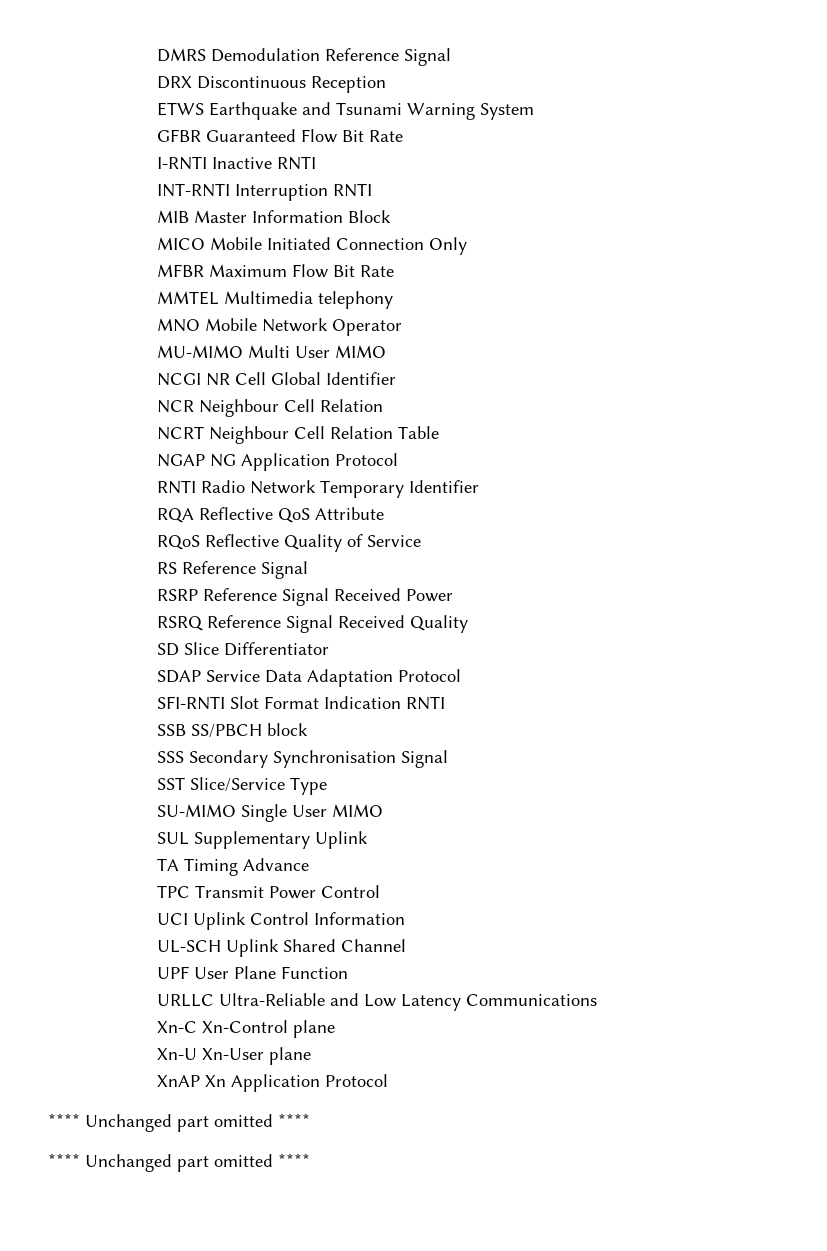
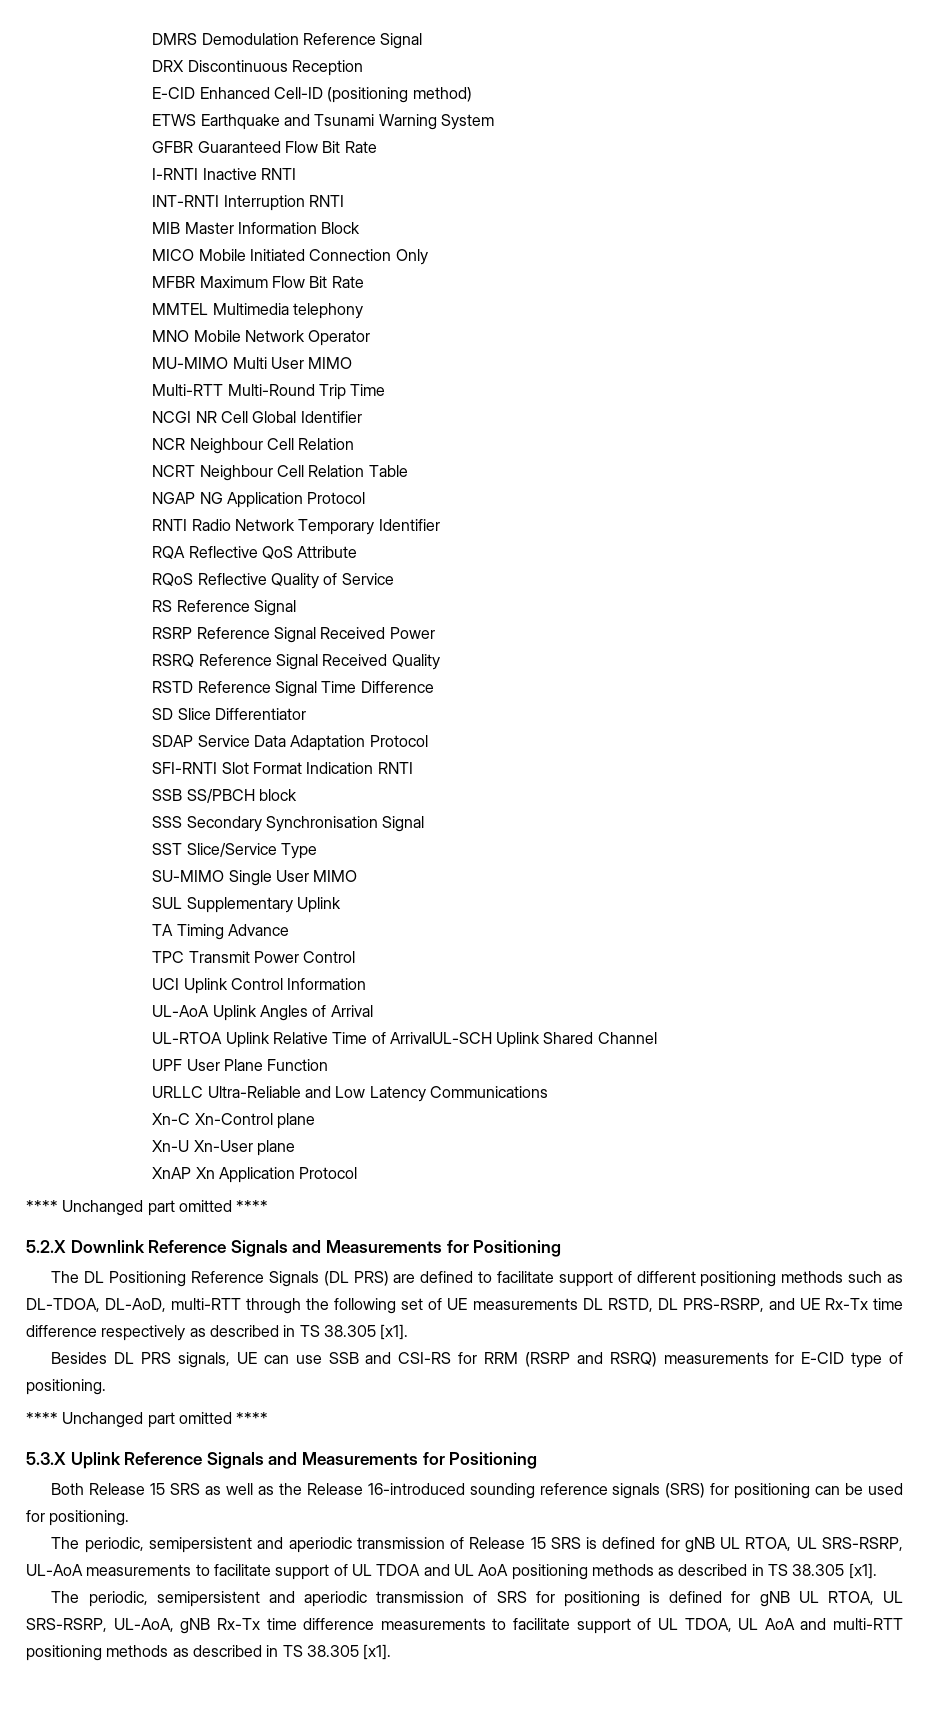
+ E-CID Enhanced Cell-ID (positioning method)
+ Multi-RTT Multi-Round Trip Time
+ RSTD Reference Signal Time Difference
- UL-SCH Uplink Shared Channel
+ UL-AoA Uplink Angles of Arrival
+ UL-RTOA Uplink Relative Time of ArrivalUL-SCH Uplink Shared Channel
  XnAP Xn Application Protocol
  **** Unchanged part omitted ****
+ 5.2.X Downlink Reference Signals and Measurements for Positioning
+ The DL Positioning Reference Signals (DL PRS) are defined to facilitate support of different positioning methods such as DL-TDOA, DL-AoD, multi-RTT through the following set of UE measurements DL RSTD, DL PRS-RSRP, and UE Rx-Tx time difference respectively as described in TS 38.305 [x1].
+ Besides DL PRS signals, UE can use SSB and CSI-RS for RRM (RSRP and RSRQ) measurements for E-CID type of positioning.
  **** Unchanged part omitted ****
+ 5.3.X Uplink Reference Signals and Measurements for Positioning
+ Both Release 15 SRS as well as the Release 16-introduced sounding reference signals (SRS) for positioning can be used for positioning.
+ The periodic, semipersistent and aperiodic transmission of Release 15 SRS is defined for gNB UL RTOA, UL SRS-RSRP, UL-AoA measurements to facilitate support of UL TDOA and UL AoA positioning methods as described in TS 38.305 [x1].
+ The periodic, semipersistent and aperiodic transmission of SRS for positioning is defined for gNB UL RTOA, UL SRS-RSRP, UL-AoA, gNB Rx-Tx time difference measurements to facilitate support of UL TDOA, UL AoA and multi-RTT positioning methods as described in TS 38.305 [x1].

